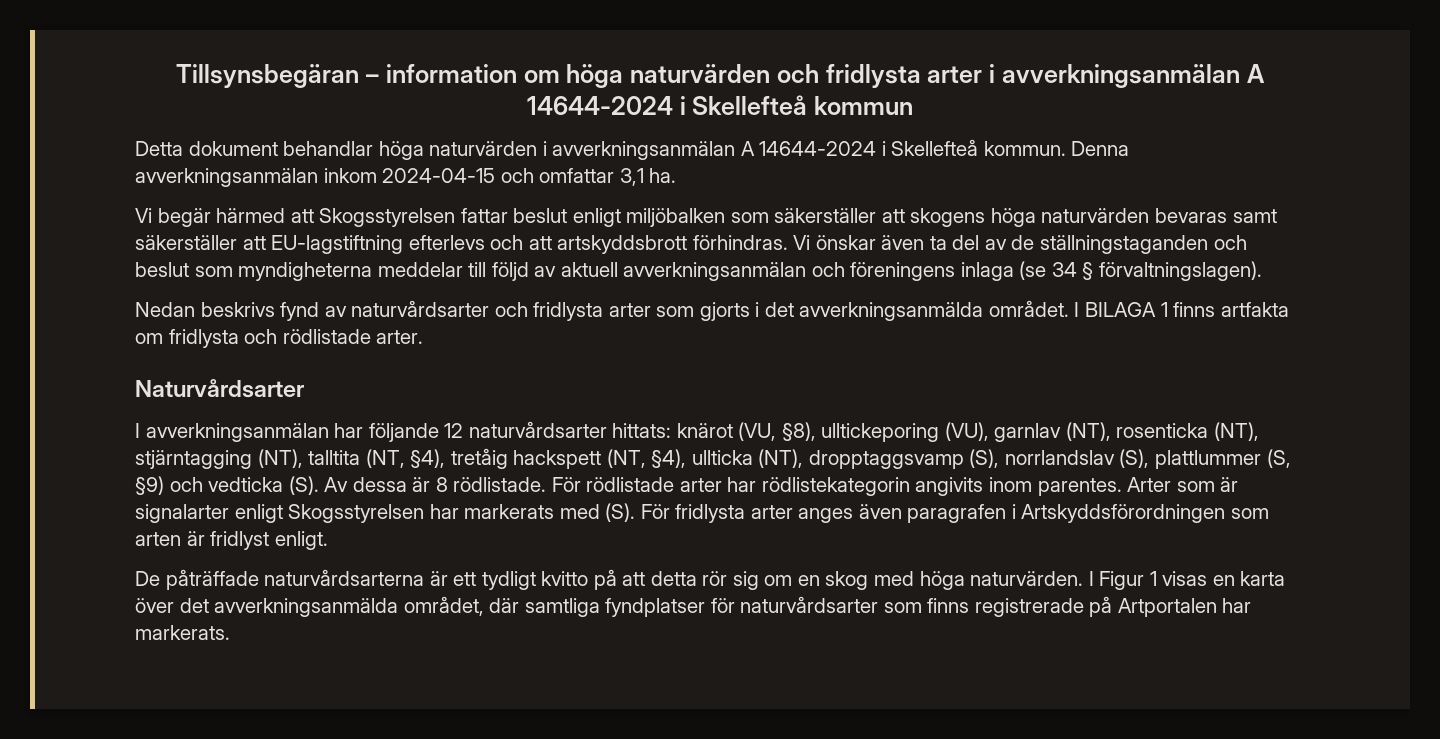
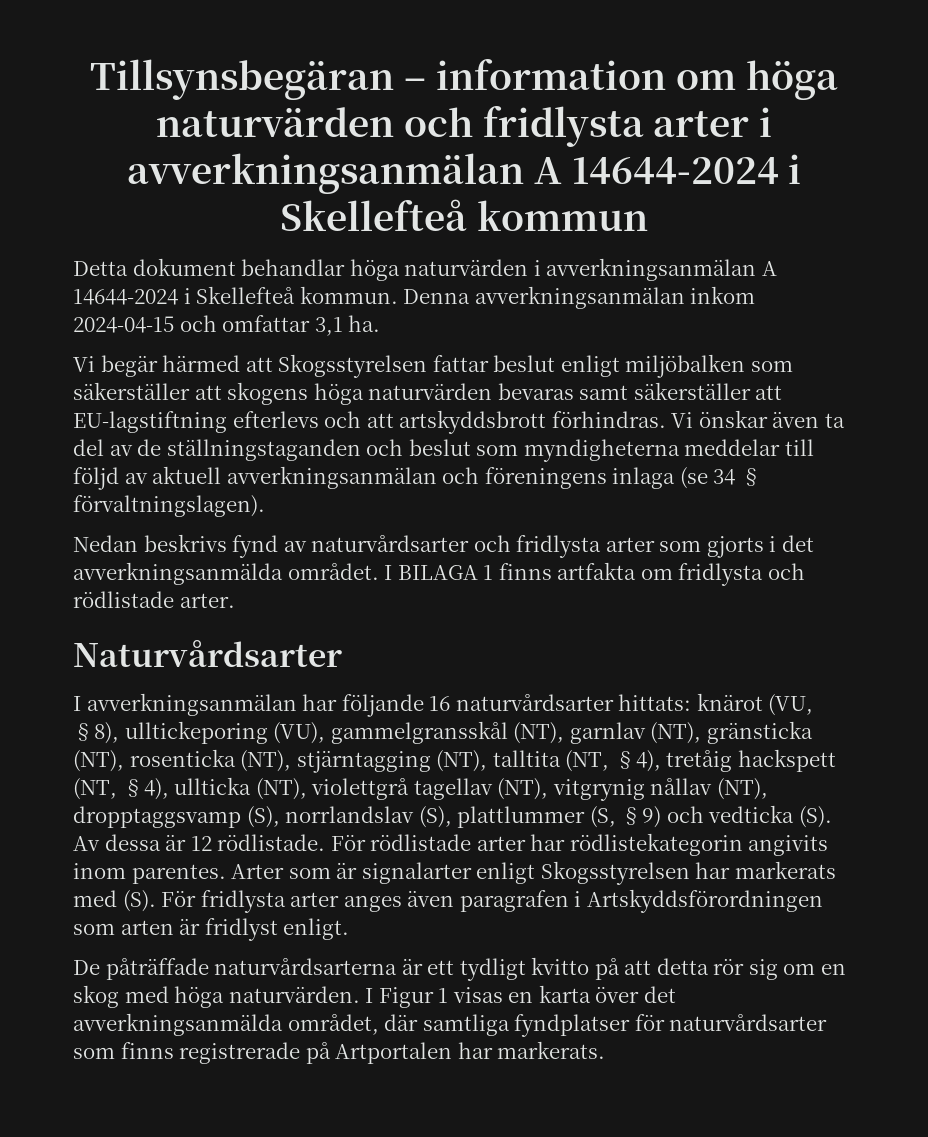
- I avverkningsanmälan har följande 12 naturvårdsarter hittats: knärot (VU, §8), ulltickeporing (VU), garnlav (NT), rosenticka (NT), stjärntagging (NT), talltita (NT, §4), tretåig hackspett (NT, §4), ullticka (NT), dropptaggsvamp (S), norrlandslav (S), plattlummer (S, §9) och vedticka (S). Av dessa är 8 rödlistade.
+ I avverkningsanmälan har följande 16 naturvårdsarter hittats: knärot (VU, §8), ulltickeporing (VU), gammelgransskål (NT), garnlav (NT), gränsticka (NT), rosenticka (NT), stjärntagging (NT), talltita (NT, §4), tretåig hackspett (NT, §4), ullticka (NT), violettgrå tagellav (NT), vitgrynig nållav (NT), dropptaggsvamp (S), norrlandslav (S), plattlummer (S, §9) och vedticka (S). Av dessa är 12 rödlistade.

